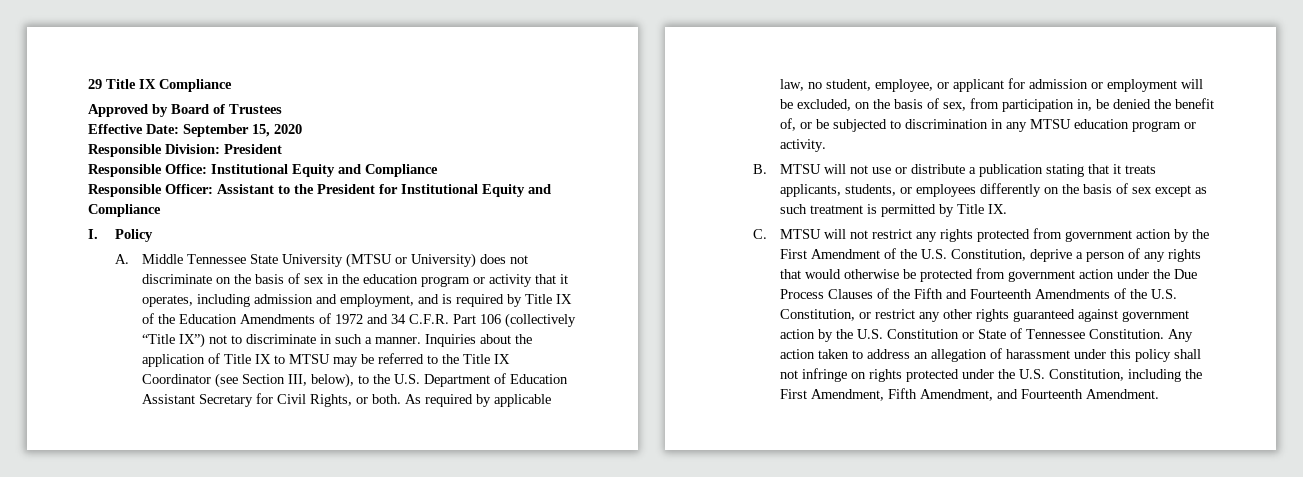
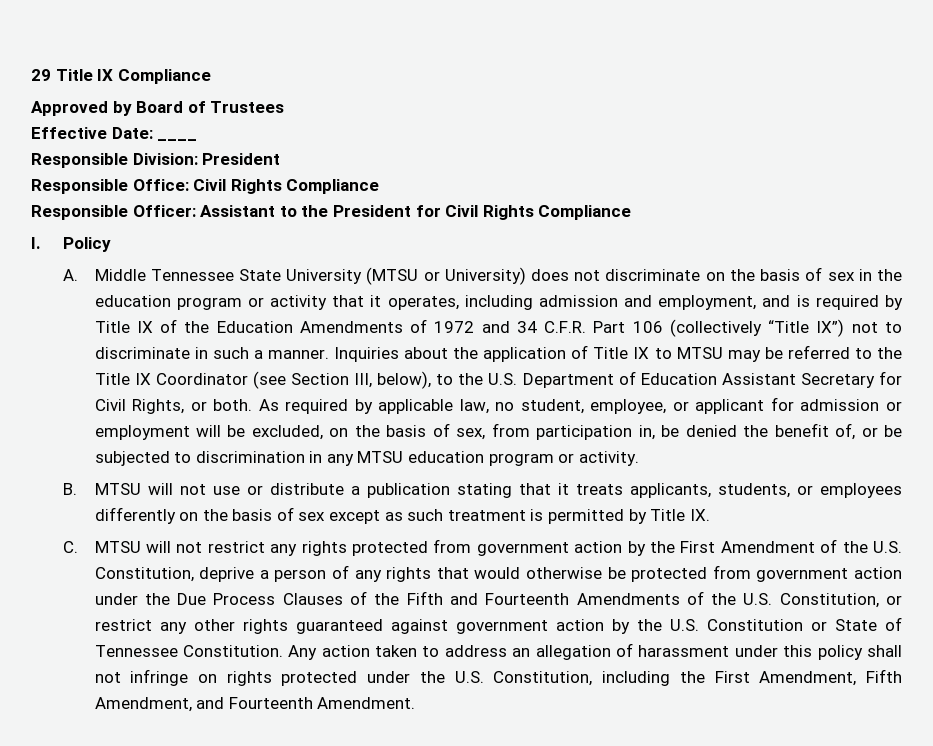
- Effective Date: September 15, 2020
+ Effective Date: ____
- Responsible Office: Institutional Equity and Compliance
+ Responsible Office: Civil Rights Compliance
- Responsible Officer: Assistant to the President for Institutional Equity and Compliance
+ Responsible Officer: Assistant to the President for Civil Rights Compliance

